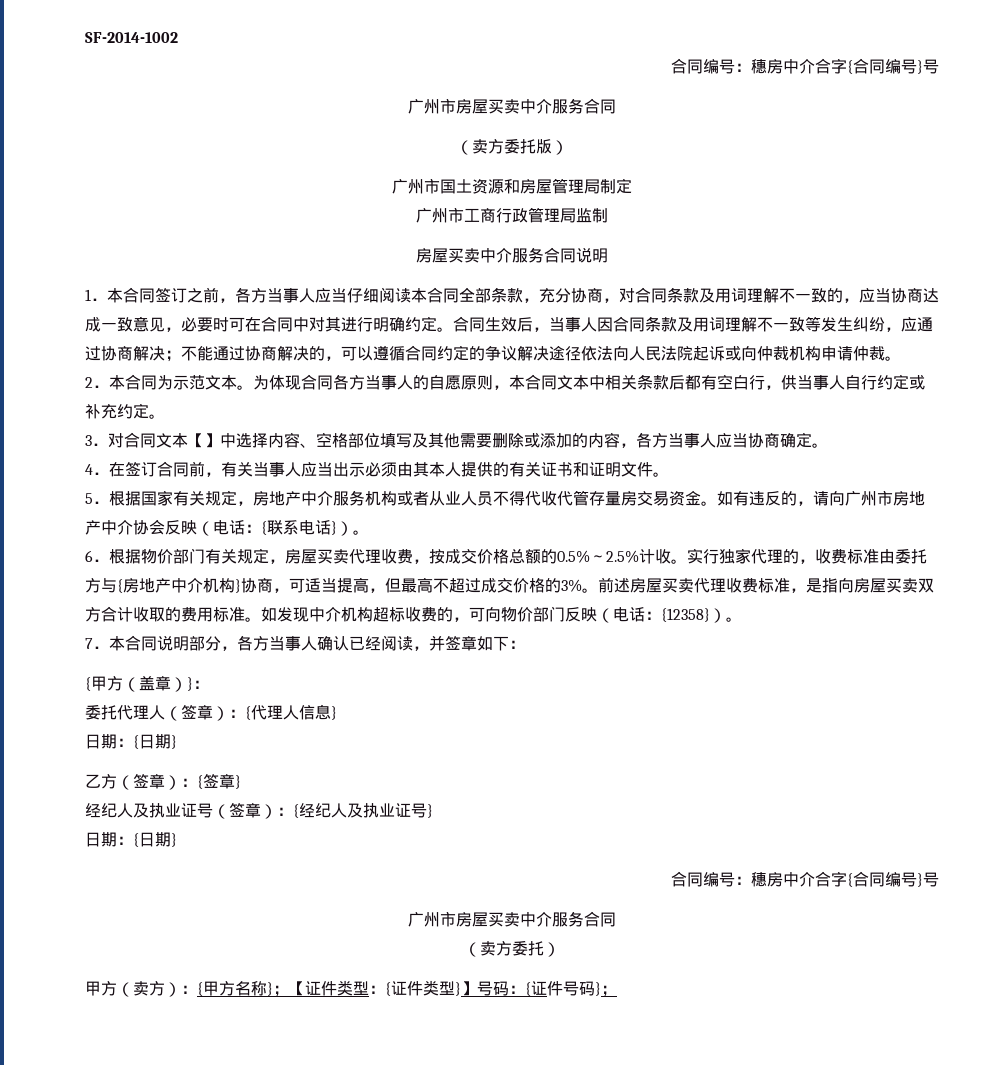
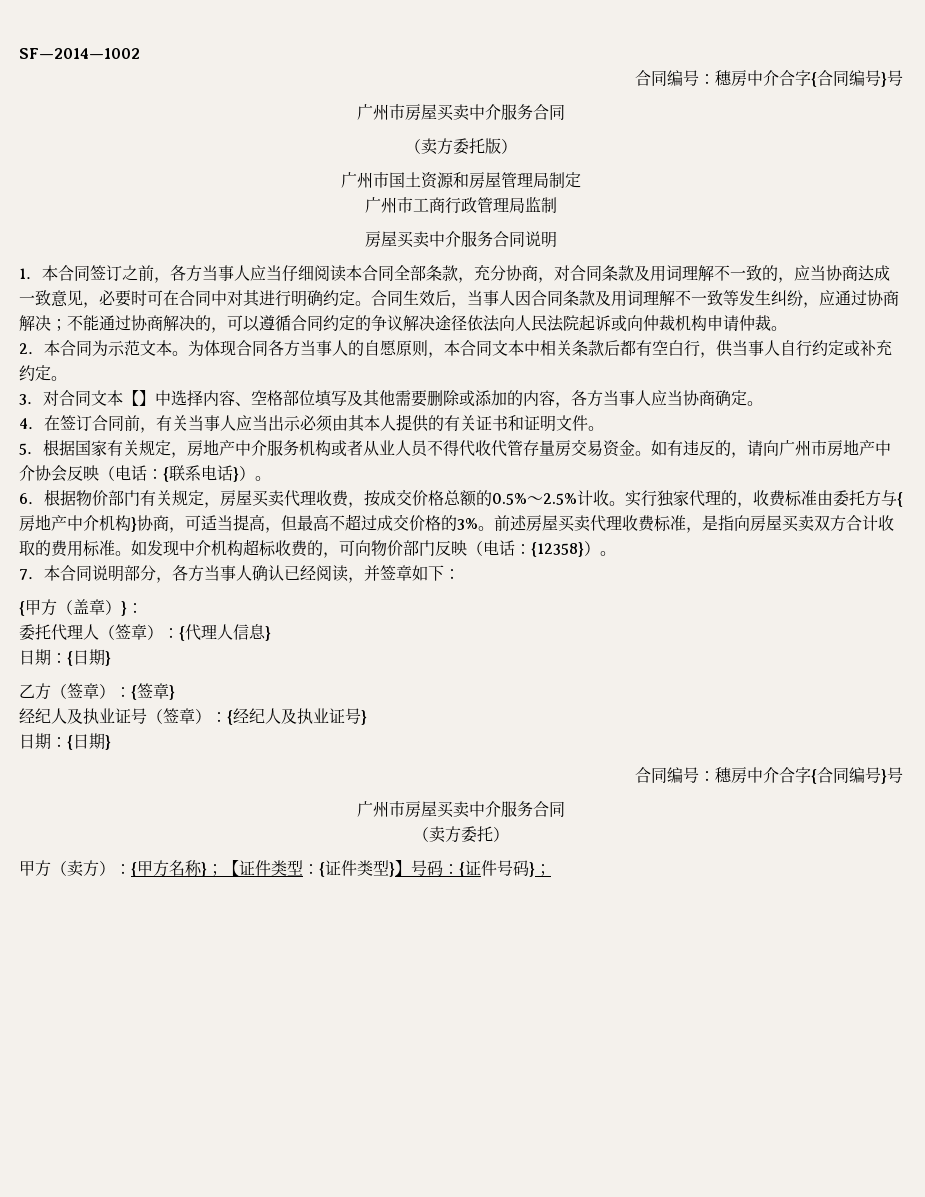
- SF-2014-1002
+ SF—2014—1002

